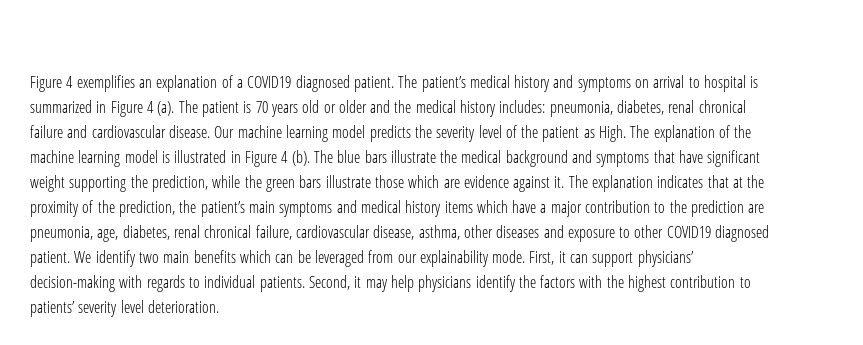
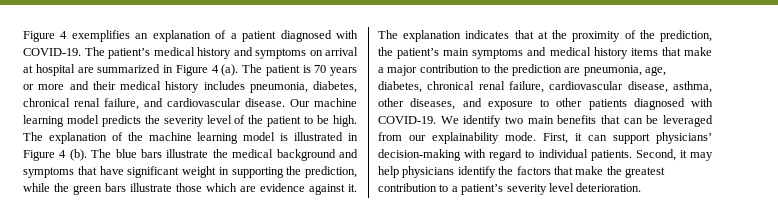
- Figure 4 exemplifies an explanation of a COVID19 diagnosed patient.
+ Figure 4 exemplifies an explanation of a patient diagnosed with COVID-19.
- The patient’s medical history and symptoms on arrival to hospital is summarized in Figure 4 (a).
+ The patient’s medical history and symptoms on arrival at hospital are summarized in Figure 4 (a).
- The patient is 70 years old or older and the medical history includes: pneumonia, diabetes, renal chronical failure and cardiovascular disease.
+ The patient is 70 years or more and their medical history includes pneumonia, diabetes, chronical renal failure, and cardiovascular disease.
- Our machine learning model predicts the severity level of the patient as High.
+ Our machine learning model predicts the severity level of the patient to be high.
- The blue bars illustrate the medical background and symptoms that have significant weight supporting the prediction, while the green bars illustrate those which are evidence against it.
+ The blue bars illustrate the medical background and symptoms that have significant weight in supporting the prediction, while the green bars illustrate those which are evidence against it.
- The explanation indicates that at the proximity of the prediction, the patient’s main symptoms and medical history items which have a major contribution to the prediction are pneumonia, age, diabetes, renal chronical failure, cardiovascular disease, asthma, other diseases and exposure to other COVID19 diagnosed patient.
+ The explanation indicates that at the proximity of the prediction, the patient’s main symptoms and medical history items that make a major contribution to the prediction are pneumonia, age, diabetes, chronical renal failure, cardiovascular disease, asthma, other diseases, and exposure to other patients diagnosed with COVID-19.
- We identify two main benefits which can be leveraged from our explainability mode.
+ We identify two main benefits that can be leveraged from our explainability mode.
- First, it can support physicians’ decision-making with regards to individual patients.
+ First, it can support physicians’ decision-making with regard to individual patients.
- Second, it may help physicians identify the factors with the highest contribution to patients’ severity level deterioration.
+ Second, it may help physicians identify the factors that make the greatest contribution to a patient’s severity level deterioration.

